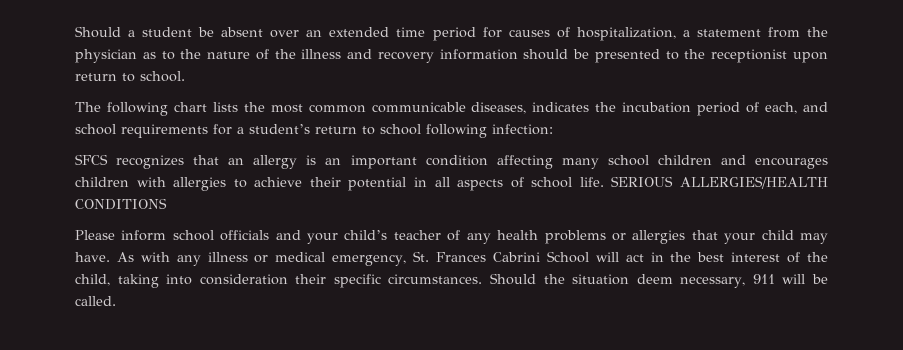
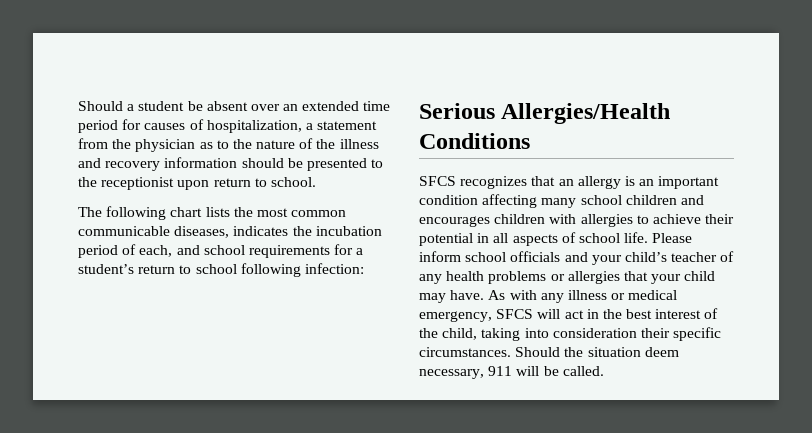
+ Serious Allergies/Health Conditions
- SFCS recognizes that an allergy is an important condition affecting many school children and encourages children with allergies to achieve their potential in all aspects of school life. SERIOUS ALLERGIES/HEALTH CONDITIONS
- Please inform school officials and your child’s teacher of any health problems or allergies that your child may have.
+ SFCS recognizes that an allergy is an important condition affecting many school children and encourages children with allergies to achieve their potential in all aspects of school life. Please inform school officials and your child’s teacher of any health problems or allergies that your child may have.
- As with any illness or medical emergency, St. Frances Cabrini School will act in the best interest of the child, taking into consideration their specific circumstances.
+ As with any illness or medical emergency, SFCS will act in the best interest of the child, taking into consideration their specific circumstances.

